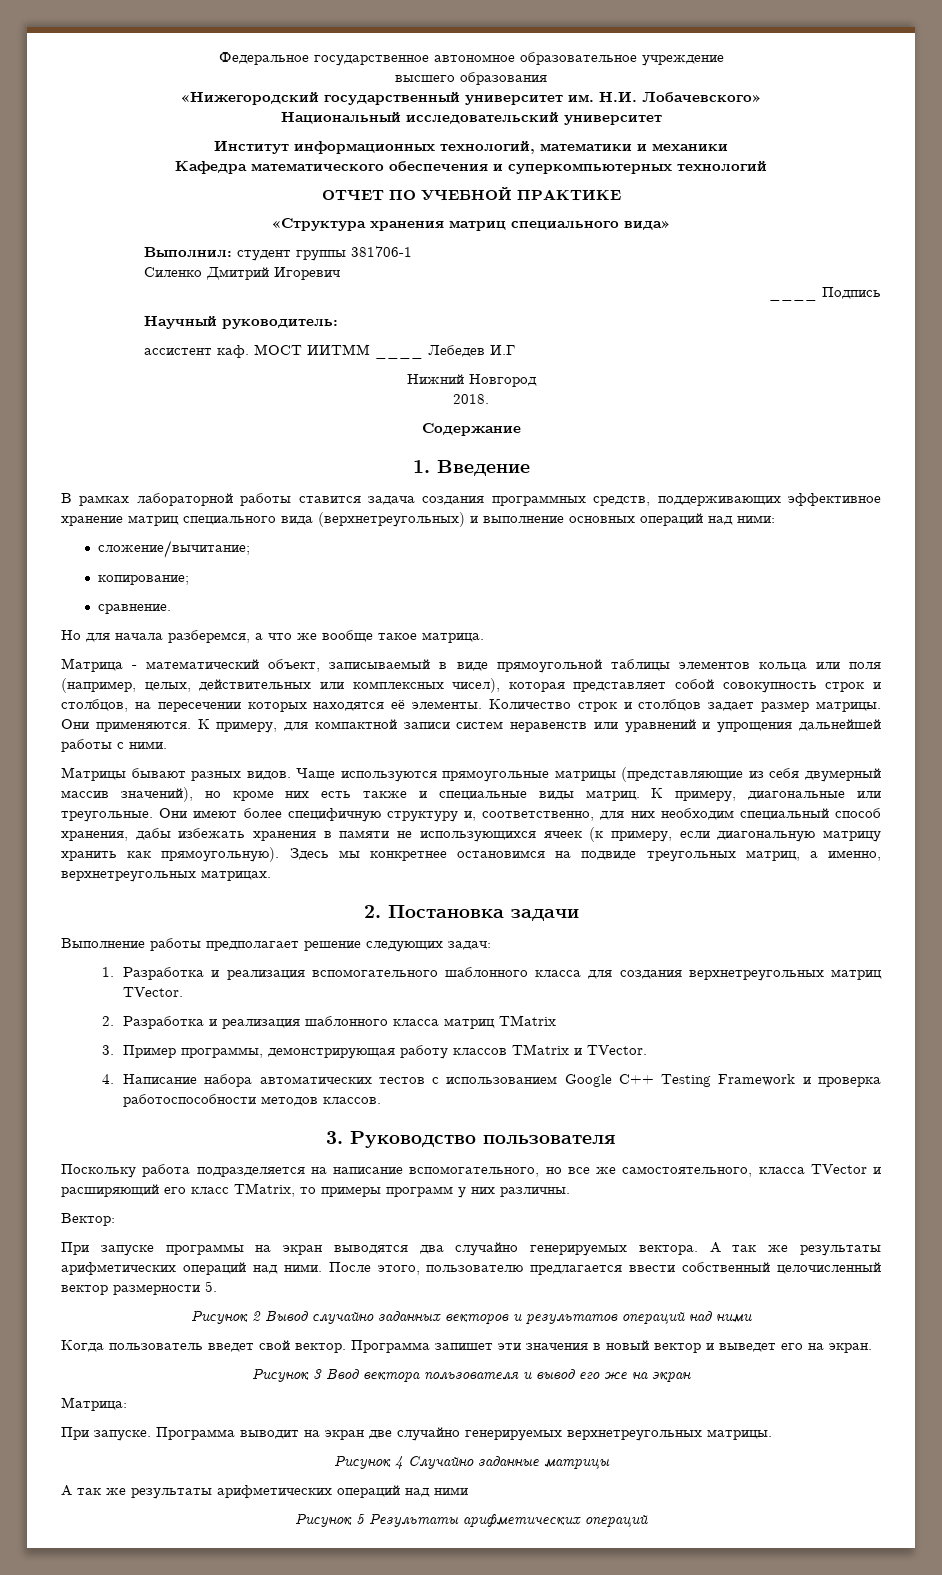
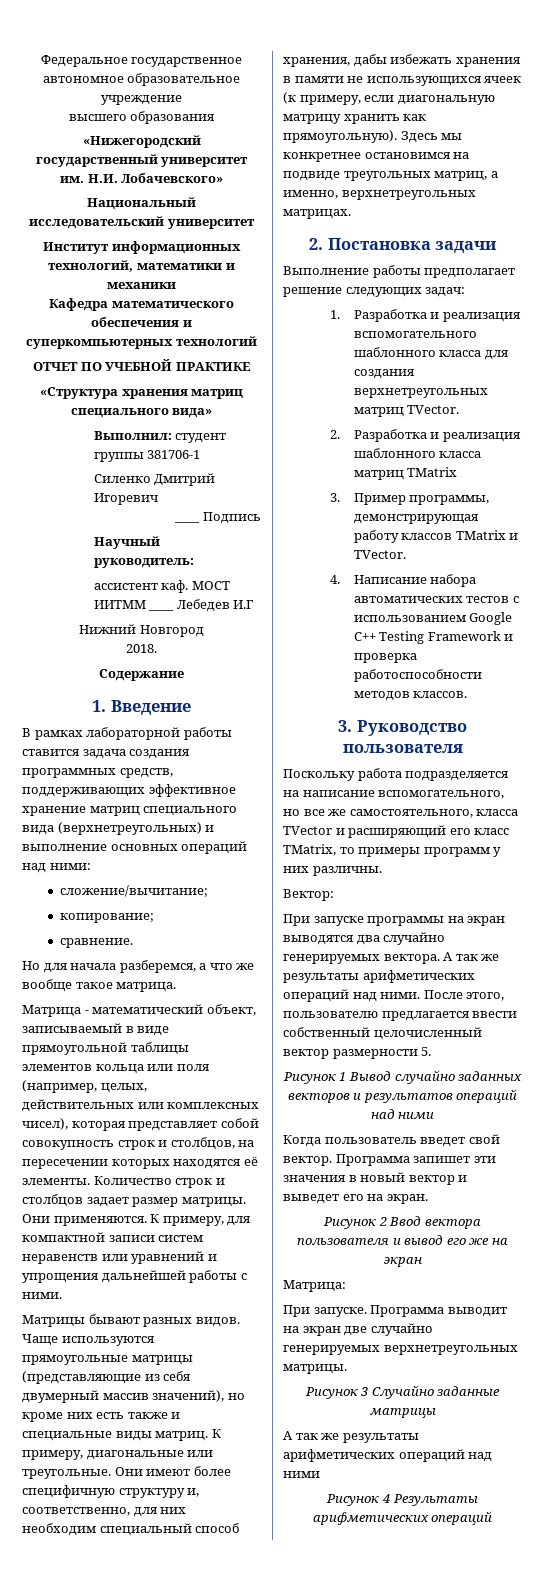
- Рисунок 2 Вывод случайно заданных векторов и результатов операций над ними
+ Рисунок 1 Вывод случайно заданных векторов и результатов операций над ними
- Рисунок 3 Ввод вектора пользователя и вывод его же на экран
+ Рисунок 2 Ввод вектора пользователя и вывод его же на экран
- Рисунок 4 Случайно заданные матрицы
+ Рисунок 3 Случайно заданные матрицы
- Рисунок 5 Результаты арифметических операций
+ Рисунок 4 Результаты арифметических операций

